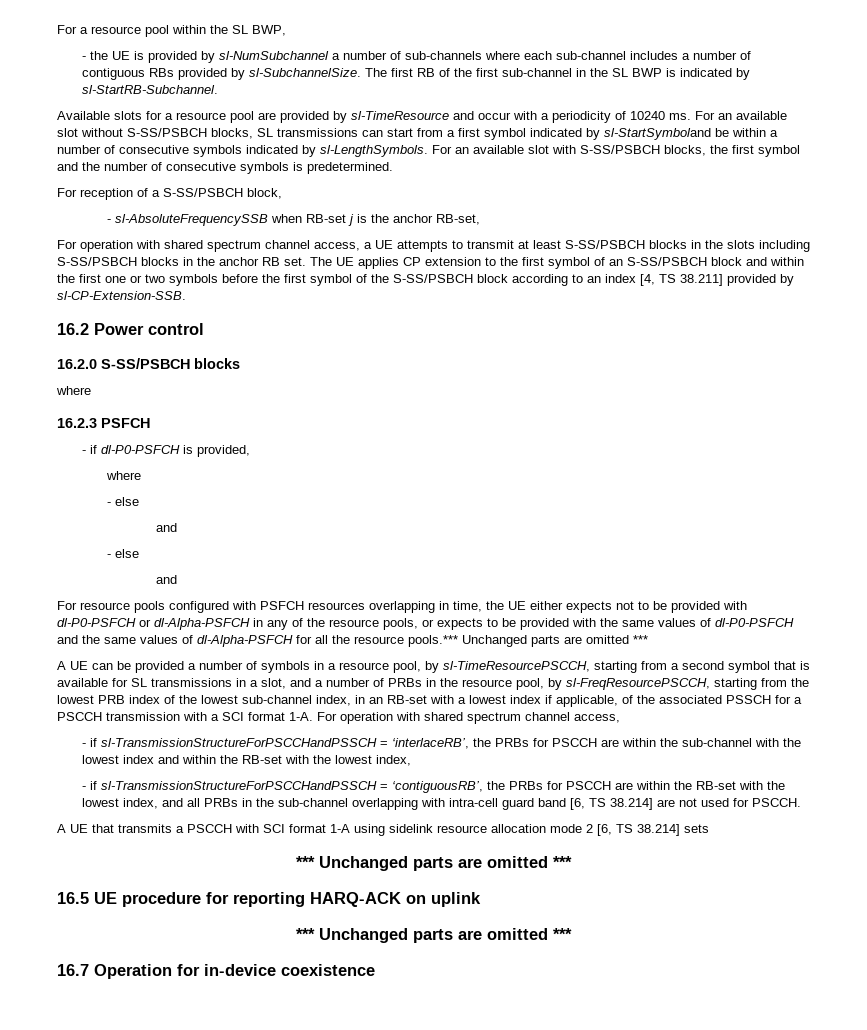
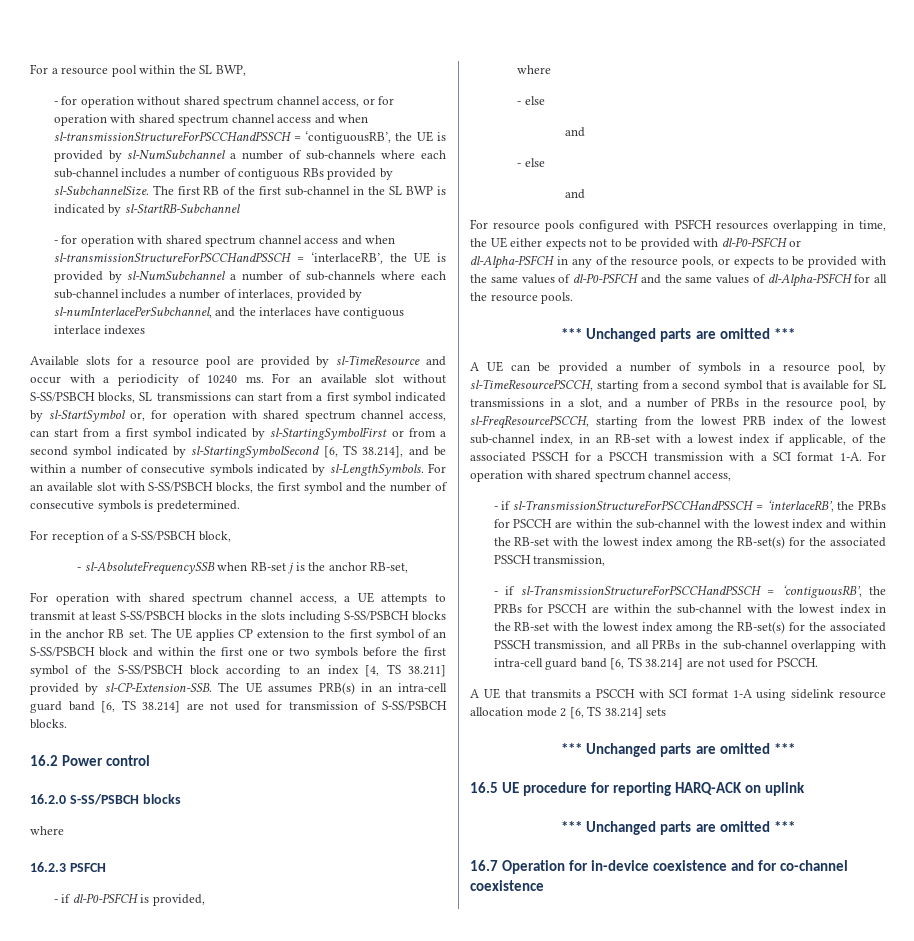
- - the UE is provided by sl-NumSubchannel a number of sub-channels where each sub-channel includes a number of contiguous RBs provided by sl-SubchannelSize.
+ - for operation without shared spectrum channel access, or for operation with shared spectrum channel access and when sl-transmissionStructureForPSCCHandPSSCH = ‘contiguousRB’, the UE is provided by sl-NumSubchannel a number of sub-channels where each sub-channel includes a number of contiguous RBs provided by sl-SubchannelSize.
- The first RB of the first sub-channel in the SL BWP is indicated by sl-StartRB-Subchannel.
+ The first RB of the first sub-channel in the SL BWP is indicated by sl-StartRB-Subchannel
+ - for operation with shared spectrum channel access and when sl-transmissionStructureForPSCCHandPSSCH = ‘interlaceRB’, the UE is provided by sl-NumSubchannel a number of sub-channels where each sub-channel includes a number of interlaces, provided by sl-numInterlacePerSubchannel, and the interlaces have contiguous interlace indexes
- For an available slot without S-SS/PSBCH blocks, SL transmissions can start from a first symbol indicated by sl-StartSymboland be within a number of consecutive symbols indicated by sl-LengthSymbols.
+ For an available slot without S-SS/PSBCH blocks, SL transmissions can start from a first symbol indicated by sl-StartSymbol or, for operation with shared spectrum channel access, can start from a first symbol indicated by sl-StartingSymbolFirst or from a second symbol indicated by sl-StartingSymbolSecond [6, TS 38.214], and be within a number of consecutive symbols indicated by sl-LengthSymbols.
+ The UE assumes PRB(s) in an intra-cell guard band [6, TS 38.214] are not used for transmission of S-SS/PSBCH blocks.
- For resource pools configured with PSFCH resources overlapping in time, the UE either expects not to be provided with dl-P0-PSFCH or dl-Alpha-PSFCH in any of the resource pools, or expects to be provided with the same values of dl-P0-PSFCH and the same values of dl-Alpha-PSFCH for all the resource pools.*** Unchanged parts are omitted ***
+ For resource pools configured with PSFCH resources overlapping in time, the UE either expects not to be provided with dl-P0-PSFCH or dl-Alpha-PSFCH in any of the resource pools, or expects to be provided with the same values of dl-P0-PSFCH and the same values of dl-Alpha-PSFCH for all the resource pools.
+ *** Unchanged parts are omitted ***
- - if sl-TransmissionStructureForPSCCHandPSSCH = ‘interlaceRB’, the PRBs for PSCCH are within the sub-channel with the lowest index and within the RB-set with the lowest index,
+ - if sl-TransmissionStructureForPSCCHandPSSCH = ‘interlaceRB’, the PRBs for PSCCH are within the sub-channel with the lowest index and within the RB-set with the lowest index among the RB-set(s) for the associated PSSCH transmission,
- - if sl-TransmissionStructureForPSCCHandPSSCH = ‘contiguousRB’, the PRBs for PSCCH are within the RB-set with the lowest index, and all PRBs in the sub-channel overlapping with intra-cell guard band [6, TS 38.214] are not used for PSCCH.
+ - if sl-TransmissionStructureForPSCCHandPSSCH = ‘contiguousRB’, the PRBs for PSCCH are within the sub-channel with the lowest index in the RB-set with the lowest index among the RB-set(s) for the associated PSSCH transmission, and all PRBs in the sub-channel overlapping with intra-cell guard band [6, TS 38.214] are not used for PSCCH.
- 16.7 Operation for in-device coexistence
+ 16.7 Operation for in-device coexistence and for co-channel coexistence

